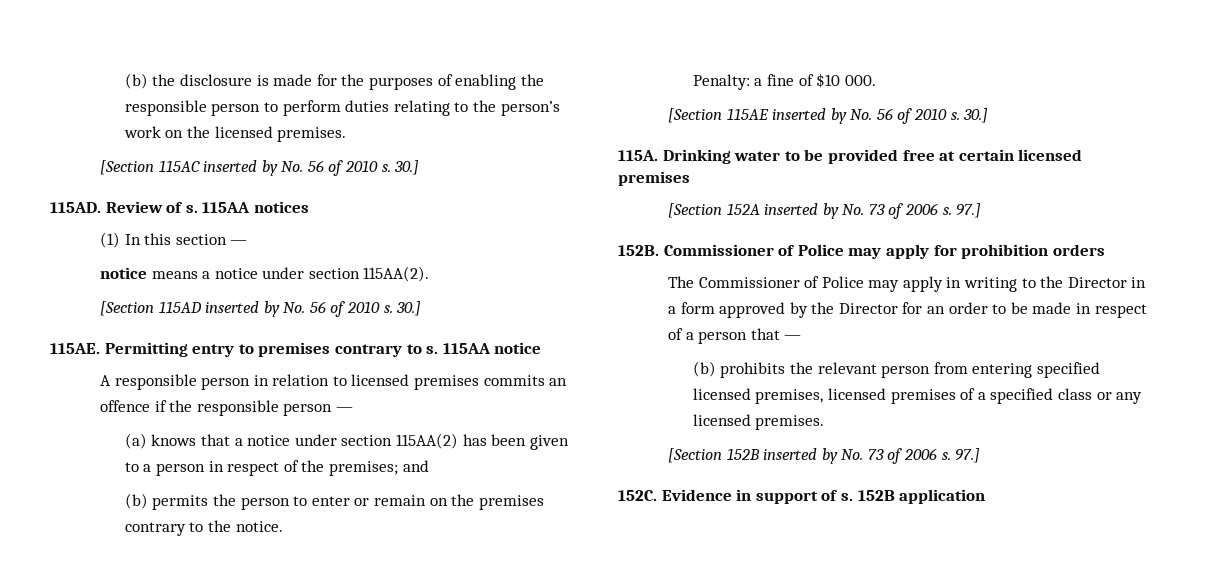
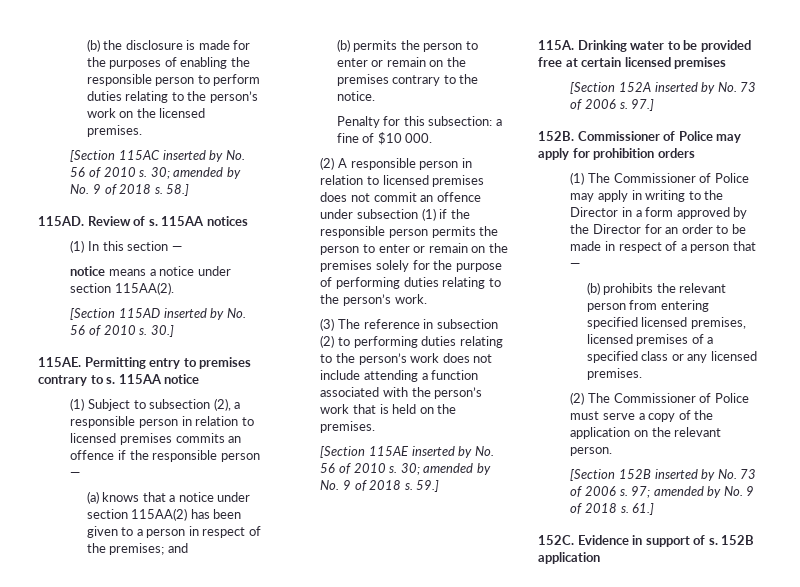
- [Section 115AC inserted by No. 56 of 2010 s. 30.]
+ [Section 115AC inserted by No. 56 of 2010 s. 30; amended by No. 9 of 2018 s. 58.]
- A responsible person in relation to licensed premises commits an offence if the responsible person —
+ (1) Subject to subsection (2), a responsible person in relation to licensed premises commits an offence if the responsible person —
- Penalty: a fine of $10 000.
+ Penalty for this subsection: a fine of $10 000.
+ (2) A responsible person in relation to licensed premises does not commit an offence under subsection (1) if the responsible person permits the person to enter or remain on the premises solely for the purpose of performing duties relating to the person’s work.
+ (3) The reference in subsection (2) to performing duties relating to the person’s work does not include attending a function associated with the person’s work that is held on the premises.
- [Section 115AE inserted by No. 56 of 2010 s. 30.]
+ [Section 115AE inserted by No. 56 of 2010 s. 30; amended by No. 9 of 2018 s. 59.]
- The Commissioner of Police may apply in writing to the Director in a form approved by the Director for an order to be made in respect of a person that —
+ (1) The Commissioner of Police may apply in writing to the Director in a form approved by the Director for an order to be made in respect of a person that —
+ (2) The Commissioner of Police must serve a copy of the application on the relevant person.
- [Section 152B inserted by No. 73 of 2006 s. 97.]
+ [Section 152B inserted by No. 73 of 2006 s. 97; amended by No. 9 of 2018 s. 61.]

